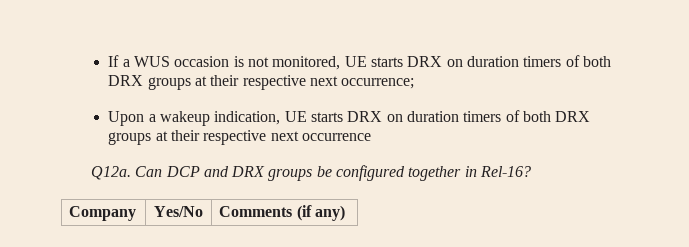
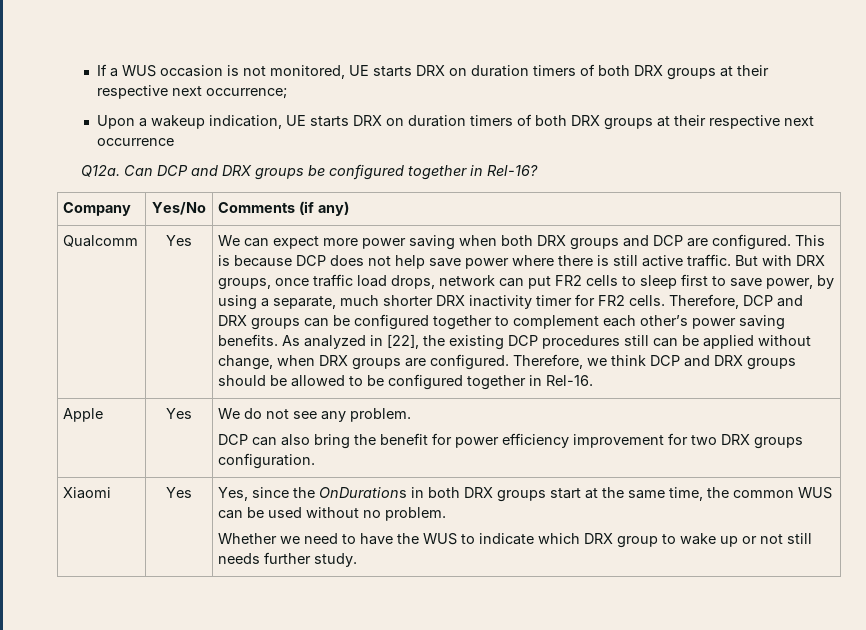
+ Qualcomm | Yes | We can expect more power saving when both DRX groups and DCP are configured. This is because DCP does not help save power where there is still active traffic. But with DRX groups, once traffic load drops, network can put FR2 cells to sleep first to save power, by using a separate, much shorter DRX inactivity timer for FR2 cells. Therefore, DCP and DRX groups can be configured together to complement each other’s power saving benefits. As analyzed in [22], the existing DCP procedures still can be applied without change, when DRX groups are configured. Therefore, we think DCP and DRX groups should be allowed to be configured together in Rel-16.
+ Apple | Yes | We do not see any problem.
+ DCP can also bring the benefit for power efficiency improvement for two DRX groups configuration.
+ Xiaomi | Yes | Yes, since the OnDurations in both DRX groups start at the same time, the common WUS can be used without no problem.
+ Whether we need to have the WUS to indicate which DRX group to wake up or not still needs further study.

